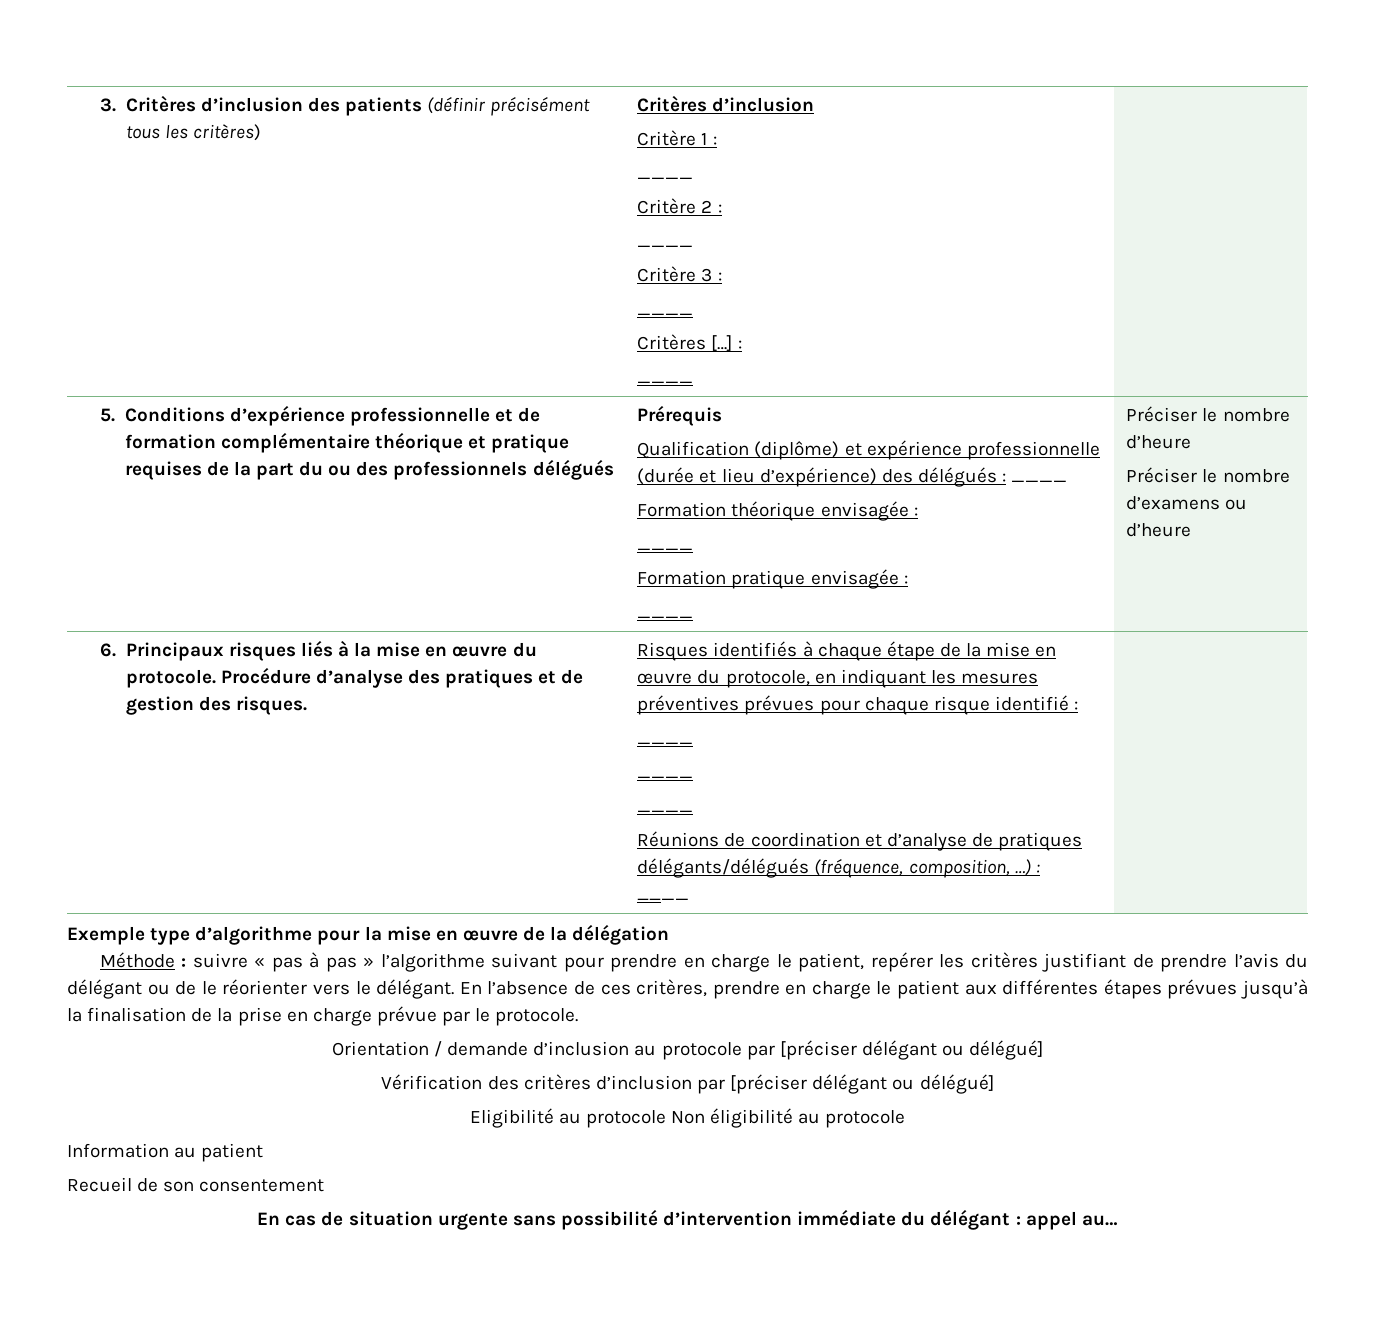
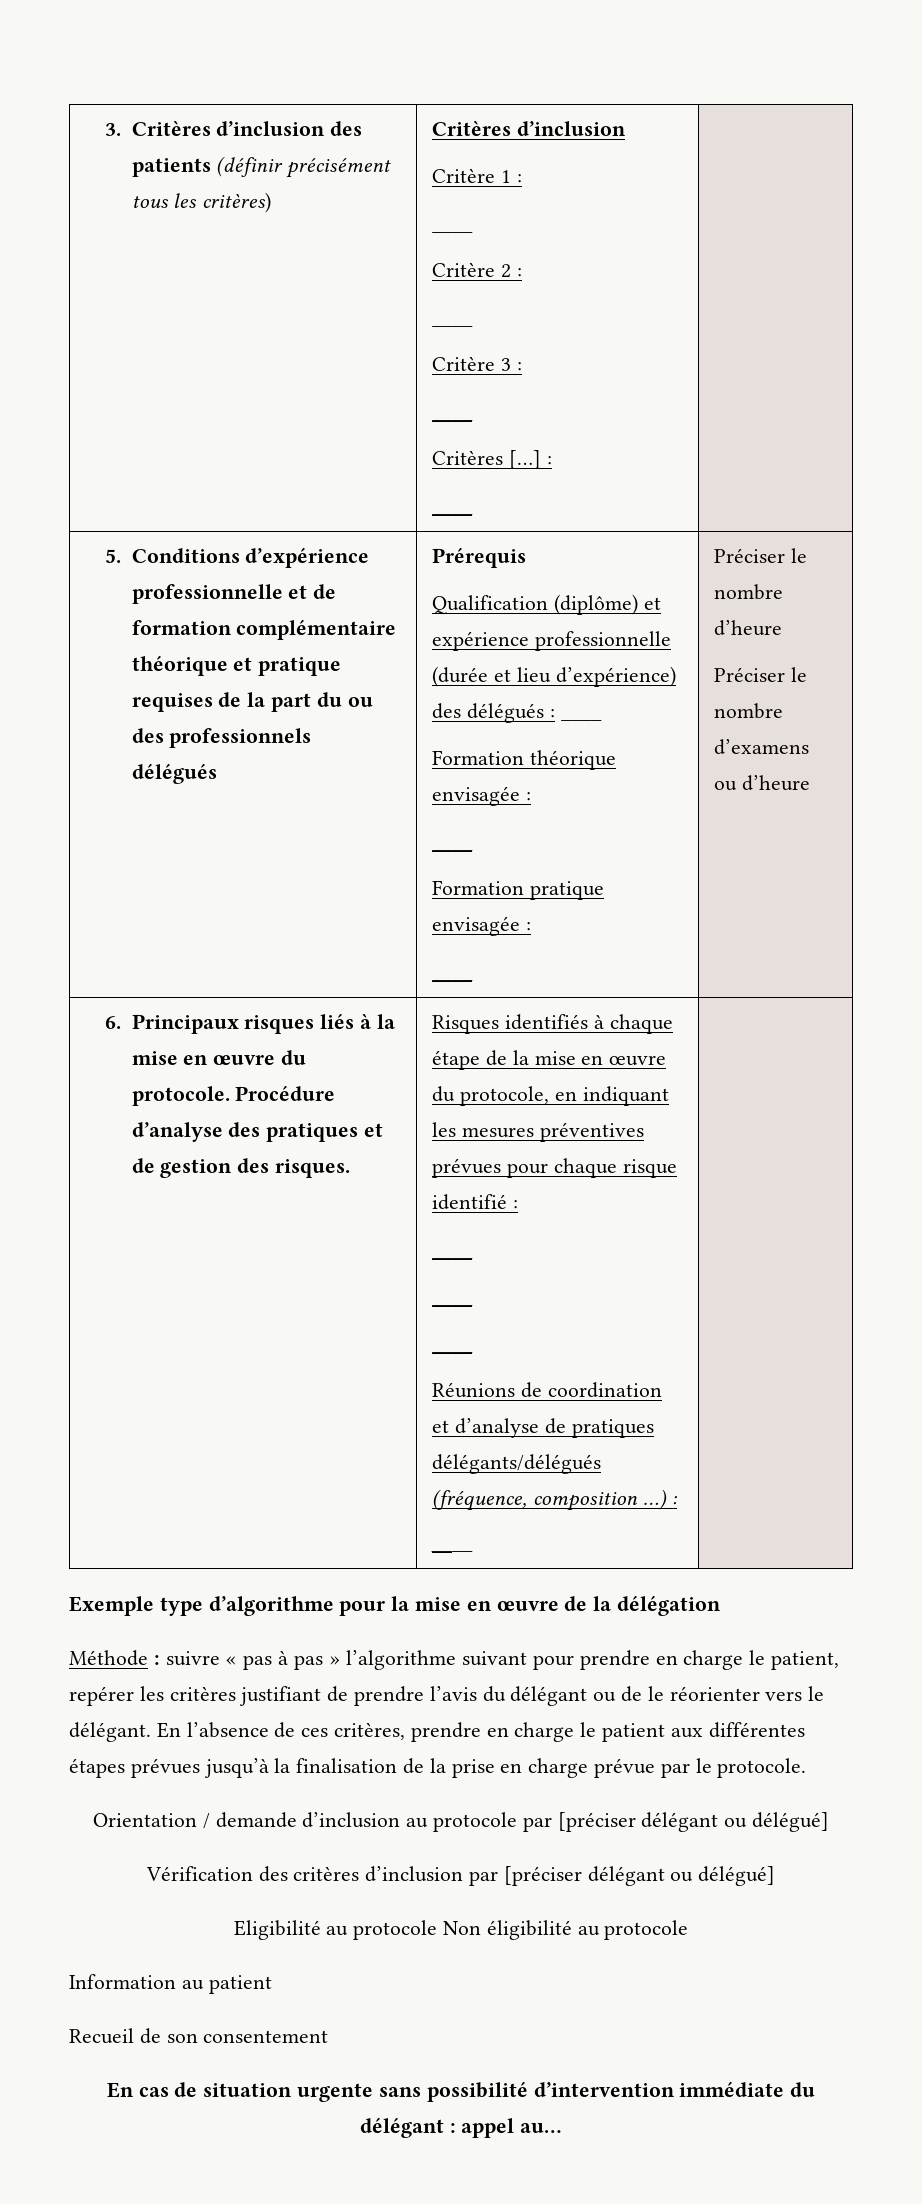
- Réunions de coordination et d’analyse de pratiques délégants/délégués (fréquence, composition, …) :
+ Réunions de coordination et d’analyse de pratiques délégants/délégués (fréquence, composition …) :

